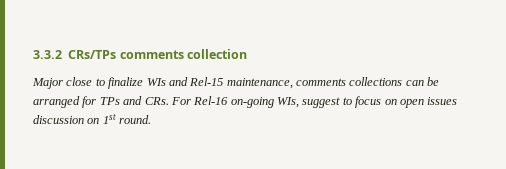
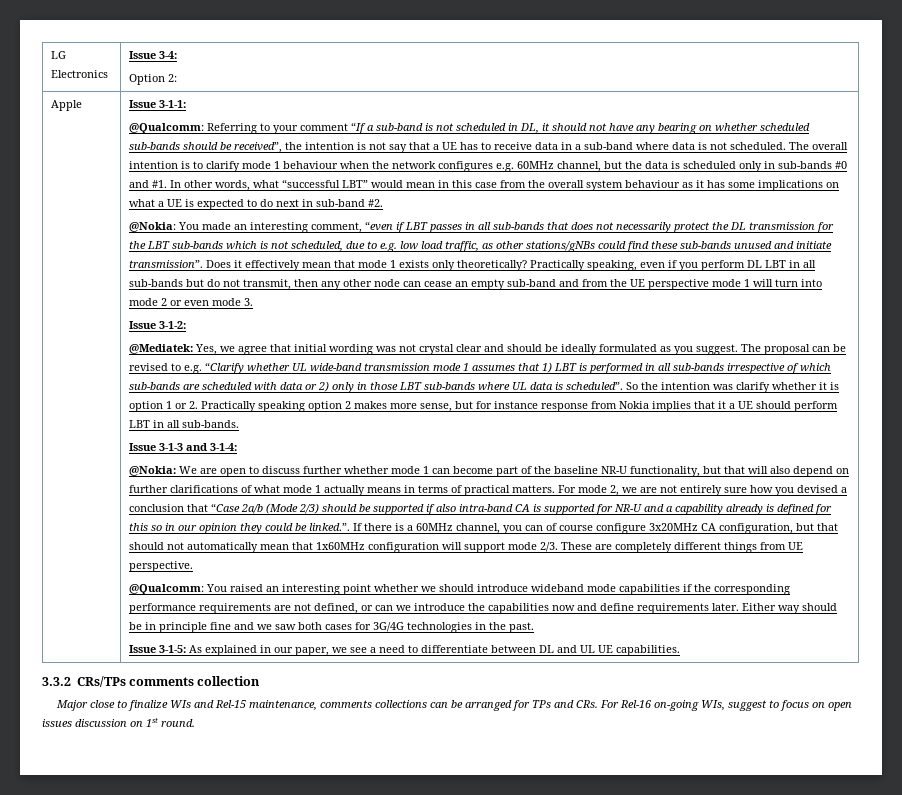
+ LG Electronics | Issue 3-4:
+ Option 2:
+ Apple | Issue 3-1-1:
+ @Qualcomm: Referring to your comment “If a sub-band is not scheduled in DL, it should not have any bearing on whether scheduled sub-bands should be received”, the intention is not say that a UE has to receive data in a sub-band where data is not scheduled. The overall intention is to clarify mode 1 behaviour when the network configures e.g. 60MHz channel, but the data is scheduled only in sub-bands #0 and #1. In other words, what “successful LBT” would mean in this case from the overall system behaviour as it has some implications on what a UE is expected to do next in sub-band #2.
+ @Nokia: You made an interesting comment, “even if LBT passes in all sub-bands that does not necessarily protect the DL transmission for the LBT sub-bands which is not scheduled, due to e.g. low load traffic, as other stations/gNBs could find these sub-bands unused and initiate transmission”. Does it effectively mean that mode 1 exists only theoretically? Practically speaking, even if you perform DL LBT in all sub-bands but do not transmit, then any other node can cease an empty sub-band and from the UE perspective mode 1 will turn into mode 2 or even mode 3.
+ Issue 3-1-2:
+ @Mediatek: Yes, we agree that initial wording was not crystal clear and should be ideally formulated as you suggest. The proposal can be revised to e.g. “Clarify whether UL wide-band transmission mode 1 assumes that 1) LBT is performed in all sub-bands irrespective of which sub-bands are scheduled with data or 2) only in those LBT sub-bands where UL data is scheduled”. So the intention was clarify whether it is option 1 or 2. Practically speaking option 2 makes more sense, but for instance response from Nokia implies that it a UE should perform LBT in all sub-bands.
+ Issue 3-1-3 and 3-1-4:
+ @Nokia: We are open to discuss further whether mode 1 can become part of the baseline NR-U functionality, but that will also depend on further clarifications of what mode 1 actually means in terms of practical matters. For mode 2, we are not entirely sure how you devised a conclusion that “Case 2a/b (Mode 2/3) should be supported if also intra-band CA is supported for NR-U and a capability already is defined for this so in our opinion they could be linked.”. If there is a 60MHz channel, you can of course configure 3x20MHz CA configuration, but that should not automatically mean that 1x60MHz configuration will support mode 2/3. These are completely different things from UE perspective.
+ @Qualcomm: You raised an interesting point whether we should introduce wideband mode capabilities if the corresponding performance requirements are not defined, or can we introduce the capabilities now and define requirements later. Either way should be in principle fine and we saw both cases for 3G/4G technologies in the past.
+ Issue 3-1-5: As explained in our paper, we see a need to differentiate between DL and UL UE capabilities.

